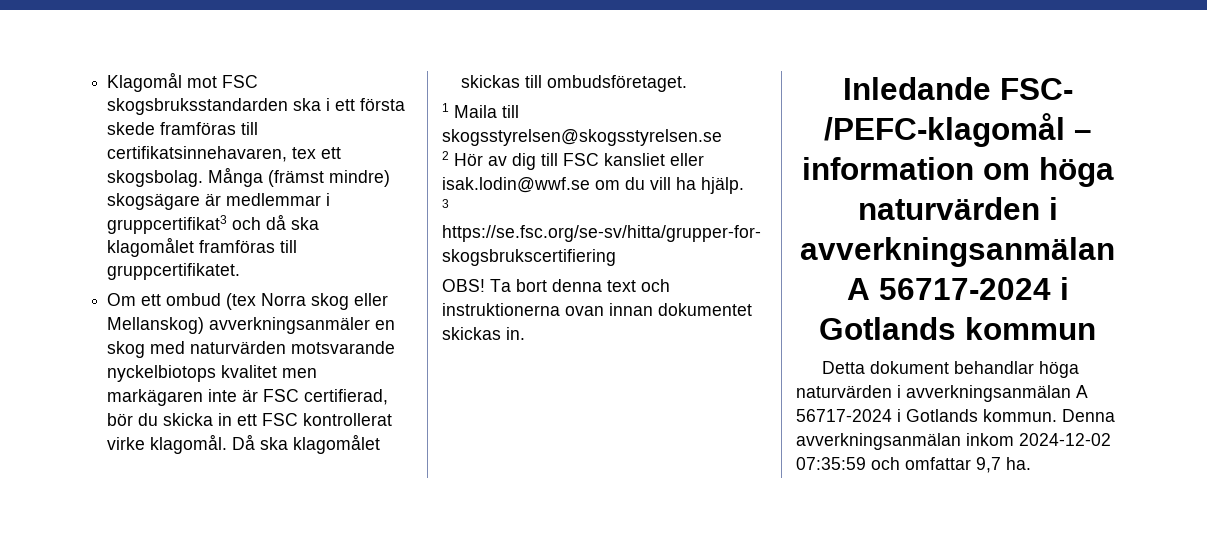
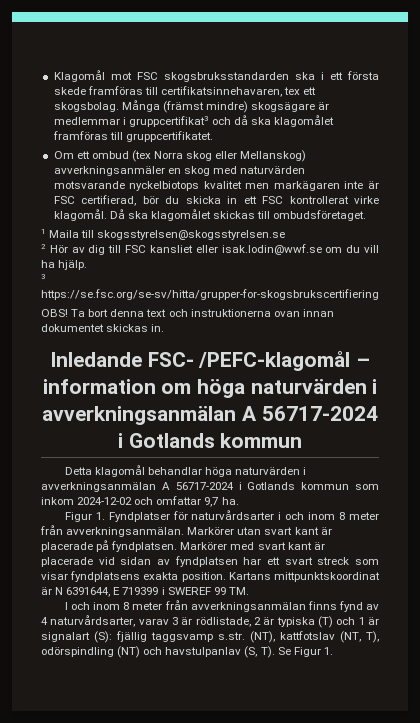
- Detta dokument behandlar höga naturvärden i avverkningsanmälan A 56717-2024 i Gotlands kommun. Denna avverkningsanmälan inkom 2024-12-02 07:35:59 och omfattar 9,7 ha.
+ Detta klagomål behandlar höga naturvärden i avverkningsanmälan A 56717-2024 i Gotlands kommun som inkom 2024-12-02 och omfattar 9,7 ha.
+ Figur 1. Fyndplatser för naturvårdsarter i och inom 8 meter från avverkningsanmälan. Markörer utan svart kant är placerade på fyndplatsen. Markörer med svart kant är placerade vid sidan av fyndplatsen har ett svart streck som visar fyndplatsens exakta position. Kartans mittpunktskoordinat är N 6391644, E 719399 i SWEREF 99 TM.
+ I och inom 8 meter från avverkningsanmälan finns fynd av 4 naturvårdsarter, varav 3 är rödlistade, 2 är typiska (T) och 1 är signalart (S): fjällig taggsvamp s.str. (NT), kattfotslav (NT, T), odörspindling (NT) och havstulpanlav (S, T). Se Figur 1.

